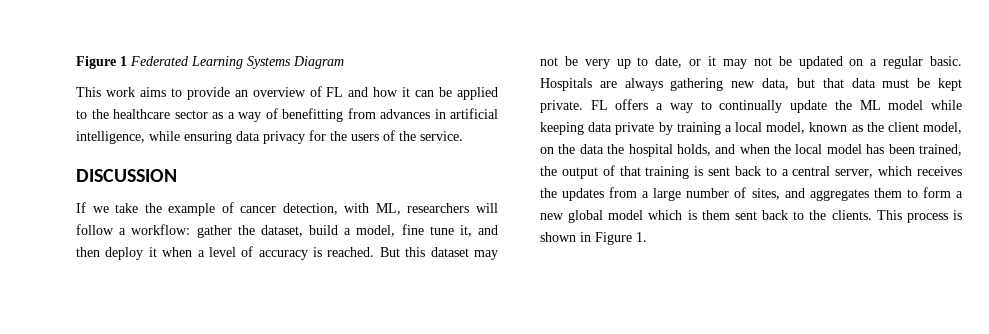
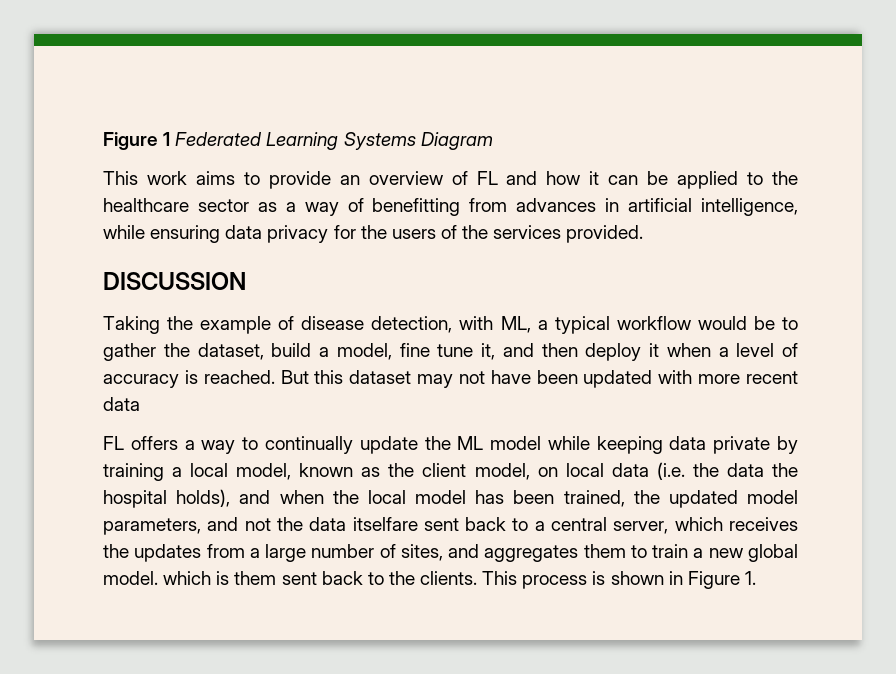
- This work aims to provide an overview of FL and how it can be applied to the healthcare sector as a way of benefitting from advances in artificial intelligence, while ensuring data privacy for the users of the service.
+ This work aims to provide an overview of FL and how it can be applied to the healthcare sector as a way of benefitting from advances in artificial intelligence, while ensuring data privacy for the users of the services provided.
- If we take the example of cancer detection, with ML, researchers will follow a workflow: gather the dataset, build a model, fine tune it, and then deploy it when a level of accuracy is reached.
+ Taking the example of disease detection, with ML, a typical workflow would be to gather the dataset, build a model, fine tune it, and then deploy it when a level of accuracy is reached.
- But this dataset may not be very up to date, or it may not be updated on a regular basic. Hospitals are always gathering new data, but that data must be kept private. FL offers a way to continually update the ML model while keeping data private by training a local model, known as the client model, on the data the hospital holds, and when the local model has been trained, the output of that training is sent back to a central server, which receives the updates from a large number of sites, and aggregates them to form a new global model which is them sent back to the clients.
+ But this dataset may not have been updated with more recent data
+ FL offers a way to continually update the ML model while keeping data private by training a local model, known as the client model, on local data (i.e. the data the hospital holds), and when the local model has been trained, the updated model parameters, and not the data itselfare sent back to a central server, which receives the updates from a large number of sites, and aggregates them to train a new global model. which is them sent back to the clients.

